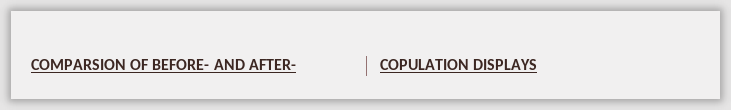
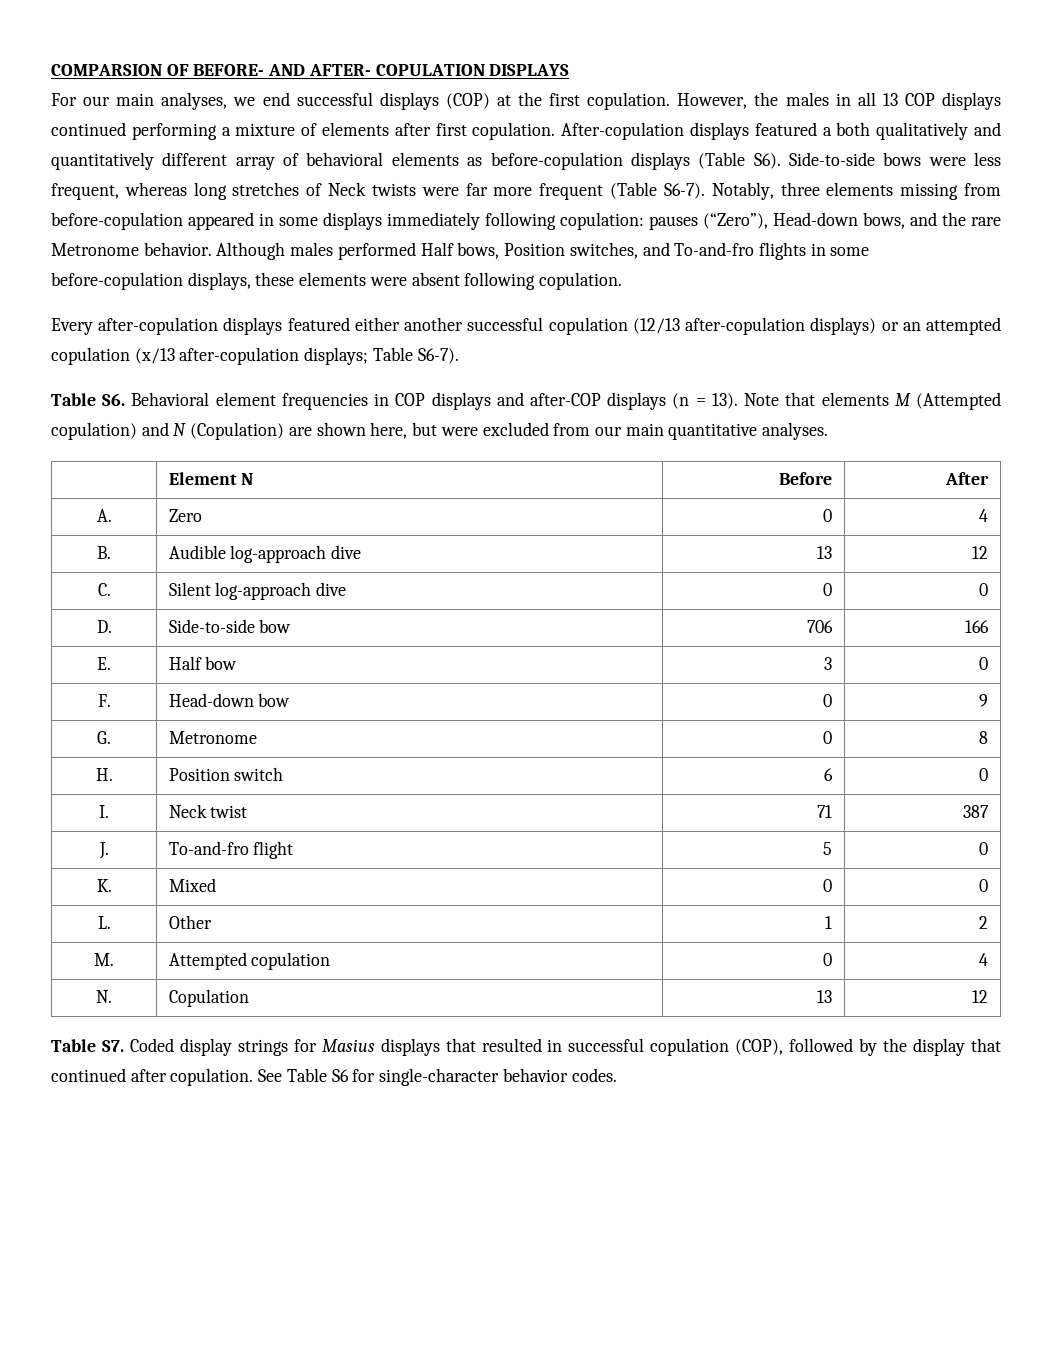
+ For our main analyses, we end successful displays (COP) at the first copulation. However, the males in all 13 COP displays continued performing a mixture of elements after first copulation. After-copulation displays featured a both qualitatively and quantitatively different array of behavioral elements as before-copulation displays (Table S6). Side-to-side bows were less frequent, whereas long stretches of Neck twists were far more frequent (Table S6-7). Notably, three elements missing from before-copulation appeared in some displays immediately following copulation: pauses (“Zero”), Head-down bows, and the rare Metronome behavior. Although males performed Half bows, Position switches, and To-and-fro flights in some before-copulation displays, these elements were absent following copulation.
+ Every after-copulation displays featured either another successful copulation (12/13 after-copulation displays) or an attempted copulation (x/13 after-copulation displays; Table S6-7).
+ Table S6. Behavioral element frequencies in COP displays and after-COP displays (n = 13). Note that elements M (Attempted copulation) and N (Copulation) are shown here, but were excluded from our main quantitative analyses.
+ | Element N | Before | After
+ A. | Zero | 0 | 4
+ B. | Audible log-approach dive | 13 | 12
+ C. | Silent log-approach dive | 0 | 0
+ D. | Side-to-side bow | 706 | 166
+ E. | Half bow | 3 | 0
+ F. | Head-down bow | 0 | 9
+ G. | Metronome | 0 | 8
+ H. | Position switch | 6 | 0
+ I. | Neck twist | 71 | 387
+ J. | To-and-fro flight | 5 | 0
+ K. | Mixed | 0 | 0
+ L. | Other | 1 | 2
+ M. | Attempted copulation | 0 | 4
+ N. | Copulation | 13 | 12
+ Table S7. Coded display strings for Masius displays that resulted in successful copulation (COP), followed by the display that continued after copulation. See Table S6 for single-character behavior codes.

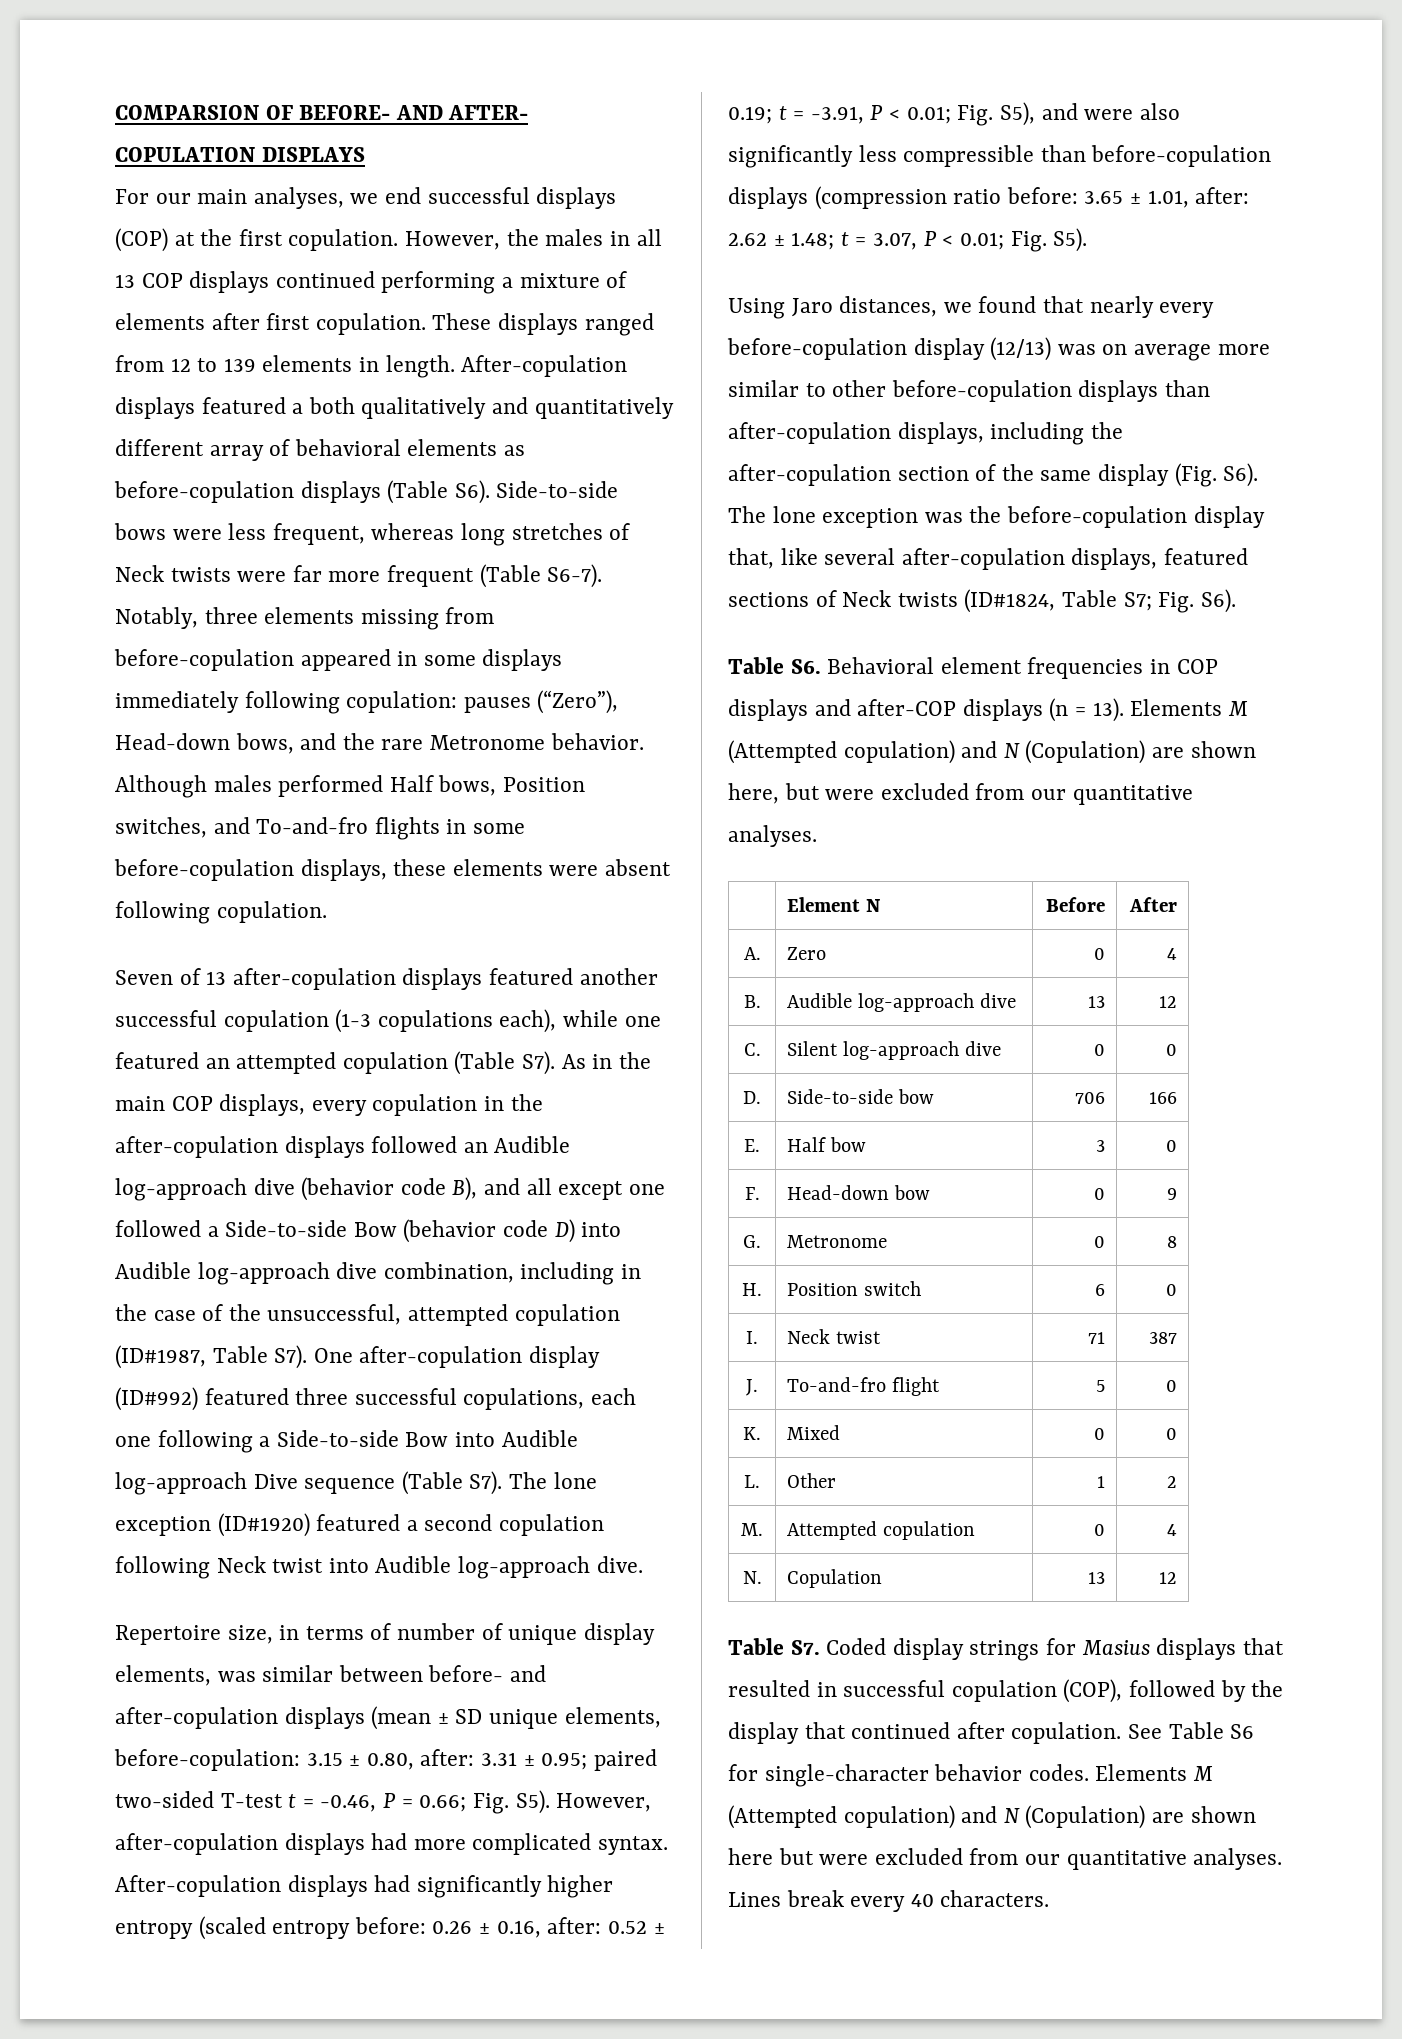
+ These displays ranged from 12 to 139 elements in length.
- Every after-copulation displays featured either another successful copulation (12/13 after-copulation displays) or an attempted copulation (x/13 after-copulation displays; Table S6-7).
+ Seven of 13 after-copulation displays featured another successful copulation (1-3 copulations each), while one featured an attempted copulation (Table S7). As in the main COP displays, every copulation in the after-copulation displays followed an Audible log-approach dive (behavior code B), and all except one followed a Side-to-side Bow (behavior code D) into Audible log-approach dive combination, including in the case of the unsuccessful, attempted copulation (ID#1987, Table S7). One after-copulation display (ID#992) featured three successful copulations, each one following a Side-to-side Bow into Audible log-approach Dive sequence (Table S7). The lone exception (ID#1920) featured a second copulation following Neck twist into Audible log-approach dive.
+ Repertoire size, in terms of number of unique display elements, was similar between before- and after-copulation displays (mean ± SD unique elements, before-copulation: 3.15 ± 0.80, after: 3.31 ± 0.95; paired two-sided T-test t = -0.46, P = 0.66; Fig. S5). However, after-copulation displays had more complicated syntax. After-copulation displays had significantly higher entropy (scaled entropy before: 0.26 ± 0.16, after: 0.52 ± 0.19; t = -3.91, P < 0.01; Fig. S5), and were also significantly less compressible than before-copulation displays (compression ratio before: 3.65 ± 1.01, after: 2.62 ± 1.48; t = 3.07, P < 0.01; Fig. S5).
+ Using Jaro distances, we found that nearly every before-copulation display (12/13) was on average more similar to other before-copulation displays than after-copulation displays, including the after-copulation section of the same display (Fig. S6). The lone exception was the before-copulation display that, like several after-copulation displays, featured sections of Neck twists (ID#1824, Table S7; Fig. S6).
- Note that elements M (Attempted copulation) and N (Copulation) are shown here, but were excluded from our main quantitative analyses.
+ Elements M (Attempted copulation) and N (Copulation) are shown here, but were excluded from our quantitative analyses.
+ Elements M (Attempted copulation) and N (Copulation) are shown here but were excluded from our quantitative analyses. Lines break every 40 characters.

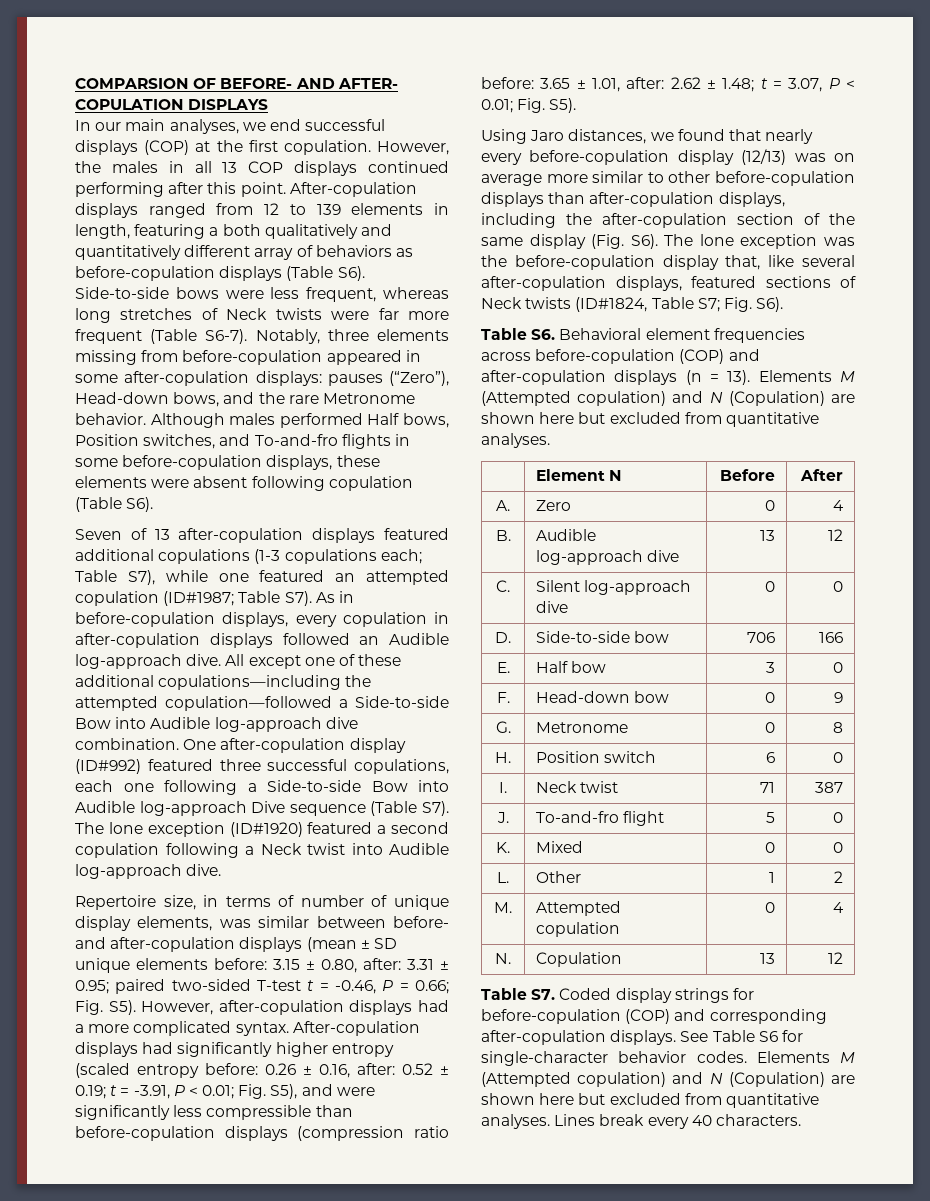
- For our main analyses, we end successful displays (COP) at the first copulation.
+ In our main analyses, we end successful displays (COP) at the first copulation.
- However, the males in all 13 COP displays continued performing a mixture of elements after first copulation. These displays ranged from 12 to 139 elements in length. After-copulation displays featured a both qualitatively and quantitatively different array of behavioral elements as before-copulation displays (Table S6). Side-to-side bows were less frequent, whereas long stretches of Neck twists were far more frequent (Table S6-7).
+ However, the males in all 13 COP displays continued performing after this point. After-copulation displays ranged from 12 to 139 elements in length, featuring a both qualitatively and quantitatively different array of behaviors as before-copulation displays (Table S6). Side-to-side bows were less frequent, whereas long stretches of Neck twists were far more frequent (Table S6-7).
- Notably, three elements missing from before-copulation appeared in some displays immediately following copulation: pauses (“Zero”), Head-down bows, and the rare Metronome behavior.
+ Notably, three elements missing from before-copulation appeared in some after-copulation displays: pauses (“Zero”), Head-down bows, and the rare Metronome behavior.
- Although males performed Half bows, Position switches, and To-and-fro flights in some before-copulation displays, these elements were absent following copulation.
+ Although males performed Half bows, Position switches, and To-and-fro flights in some before-copulation displays, these elements were absent following copulation (Table S6).
- Seven of 13 after-copulation displays featured another successful copulation (1-3 copulations each), while one featured an attempted copulation (Table S7). As in the main COP displays, every copulation in the after-copulation displays followed an Audible log-approach dive (behavior code B), and all except one followed a Side-to-side Bow (behavior code D) into Audible log-approach dive combination, including in the case of the unsuccessful, attempted copulation (ID#1987, Table S7). One after-copulation display (ID#992) featured three successful copulations, each one following a Side-to-side Bow into Audible log-approach Dive sequence (Table S7). The lone exception (ID#1920) featured a second copulation following Neck twist into Audible log-approach dive.
+ Seven of 13 after-copulation displays featured additional copulations (1-3 copulations each; Table S7), while one featured an attempted copulation (ID#1987; Table S7). As in before-copulation displays, every copulation in after-copulation displays followed an Audible log-approach dive. All except one of these additional copulations—including the attempted copulation—followed a Side-to-side Bow into Audible log-approach dive combination. One after-copulation display (ID#992) featured three successful copulations, each one following a Side-to-side Bow into Audible log-approach Dive sequence (Table S7). The lone exception (ID#1920) featured a second copulation following a Neck twist into Audible log-approach dive.
- Repertoire size, in terms of number of unique display elements, was similar between before- and after-copulation displays (mean ± SD unique elements, before-copulation: 3.15 ± 0.80, after: 3.31 ± 0.95; paired two-sided T-test t = -0.46, P = 0.66; Fig. S5). However, after-copulation displays had more complicated syntax.
+ Repertoire size, in terms of number of unique display elements, was similar between before- and after-copulation displays (mean ± SD unique elements before: 3.15 ± 0.80, after: 3.31 ± 0.95; paired two-sided T-test t = -0.46, P = 0.66; Fig. S5). However, after-copulation displays had a more complicated syntax.
- After-copulation displays had significantly higher entropy (scaled entropy before: 0.26 ± 0.16, after: 0.52 ± 0.19; t = -3.91, P < 0.01; Fig. S5), and were also significantly less compressible than before-copulation displays (compression ratio before: 3.65 ± 1.01, after: 2.62 ± 1.48; t = 3.07, P < 0.01; Fig. S5).
+ After-copulation displays had significantly higher entropy (scaled entropy before: 0.26 ± 0.16, after: 0.52 ± 0.19; t = -3.91, P < 0.01; Fig. S5), and were significantly less compressible than before-copulation displays (compression ratio before: 3.65 ± 1.01, after: 2.62 ± 1.48; t = 3.07, P < 0.01; Fig. S5).
- Table S6. Behavioral element frequencies in COP displays and after-COP displays (n = 13). Elements M (Attempted copulation) and N (Copulation) are shown here, but were excluded from our quantitative analyses.
+ Table S6. Behavioral element frequencies across before-copulation (COP) and after-copulation displays (n = 13). Elements M (Attempted copulation) and N (Copulation) are shown here but excluded from quantitative analyses.
- Table S7. Coded display strings for Masius displays that resulted in successful copulation (COP), followed by the display that continued after copulation.
+ Table S7. Coded display strings for before-copulation (COP) and corresponding after-copulation displays.
- See Table S6 for single-character behavior codes. Elements M (Attempted copulation) and N (Copulation) are shown here but were excluded from our quantitative analyses.
+ See Table S6 for single-character behavior codes. Elements M (Attempted copulation) and N (Copulation) are shown here but excluded from quantitative analyses.

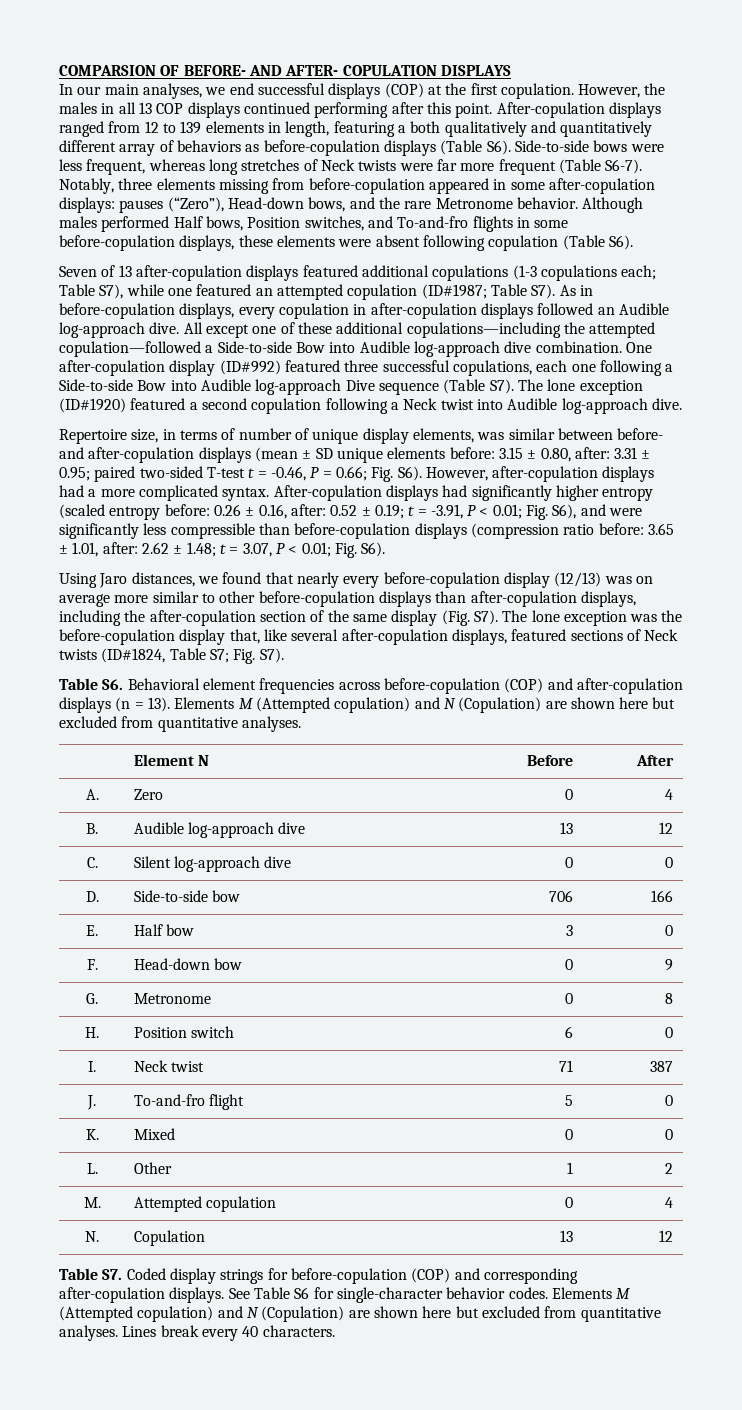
- Repertoire size, in terms of number of unique display elements, was similar between before- and after-copulation displays (mean ± SD unique elements before: 3.15 ± 0.80, after: 3.31 ± 0.95; paired two-sided T-test t = -0.46, P = 0.66; Fig. S5). However, after-copulation displays had a more complicated syntax.
+ Repertoire size, in terms of number of unique display elements, was similar between before- and after-copulation displays (mean ± SD unique elements before: 3.15 ± 0.80, after: 3.31 ± 0.95; paired two-sided T-test t = -0.46, P = 0.66; Fig. S6). However, after-copulation displays had a more complicated syntax.
- After-copulation displays had significantly higher entropy (scaled entropy before: 0.26 ± 0.16, after: 0.52 ± 0.19; t = -3.91, P < 0.01; Fig. S5), and were significantly less compressible than before-copulation displays (compression ratio before: 3.65 ± 1.01, after: 2.62 ± 1.48; t = 3.07, P < 0.01; Fig. S5).
+ After-copulation displays had significantly higher entropy (scaled entropy before: 0.26 ± 0.16, after: 0.52 ± 0.19; t = -3.91, P < 0.01; Fig. S6), and were significantly less compressible than before-copulation displays (compression ratio before: 3.65 ± 1.01, after: 2.62 ± 1.48; t = 3.07, P < 0.01; Fig. S6).
- Using Jaro distances, we found that nearly every before-copulation display (12/13) was on average more similar to other before-copulation displays than after-copulation displays, including the after-copulation section of the same display (Fig. S6). The lone exception was the before-copulation display that, like several after-copulation displays, featured sections of Neck twists (ID#1824, Table S7; Fig. S6).
+ Using Jaro distances, we found that nearly every before-copulation display (12/13) was on average more similar to other before-copulation displays than after-copulation displays, including the after-copulation section of the same display (Fig. S7). The lone exception was the before-copulation display that, like several after-copulation displays, featured sections of Neck twists (ID#1824, Table S7; Fig. S7).

